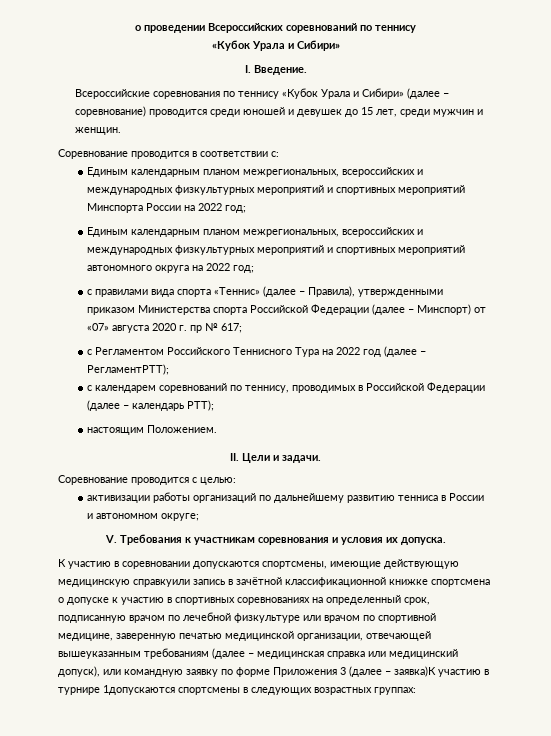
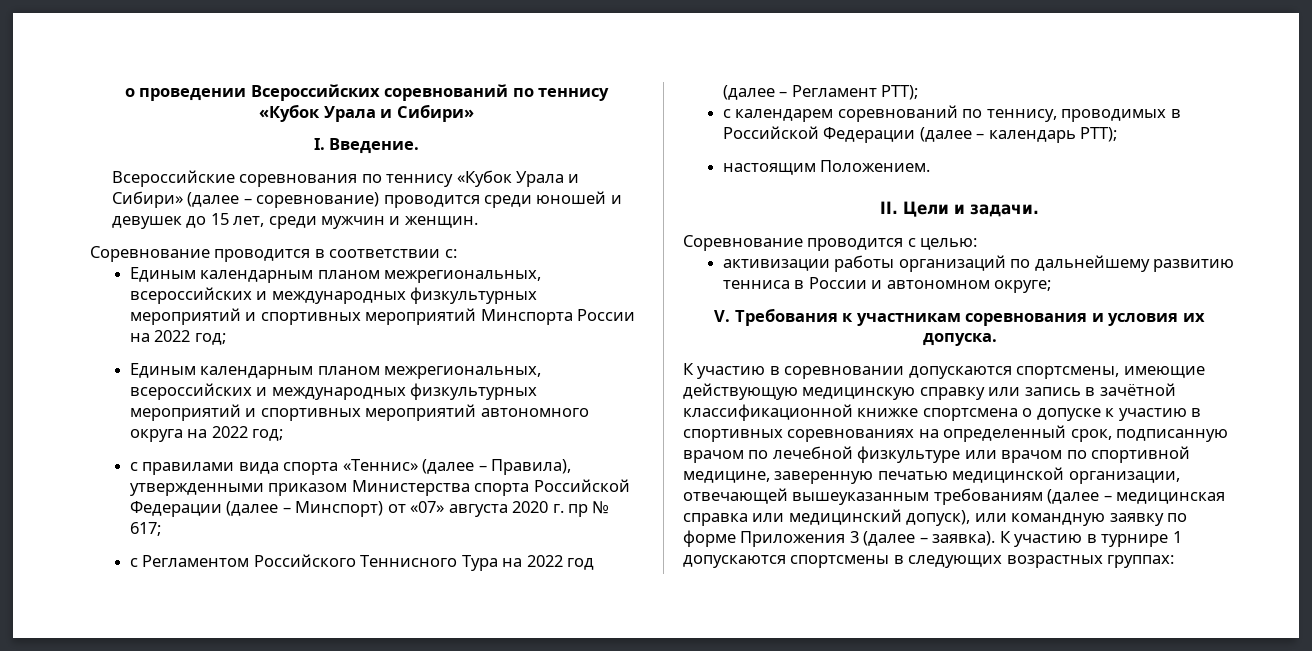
- с Регламентом Российского Теннисного Тура на 2022 год (далее – РегламентРТТ);
+ с Регламентом Российского Теннисного Тура на 2022 год (далее – Регламент РТТ);
- К участию в соревновании допускаются спортсмены, имеющие действующую медицинскую справкуили запись в зачётной классификационной книжке спортсмена о допуске к участию в спортивных соревнованиях на определенный срок, подписанную врачом по лечебной физкультуре или врачом по спортивной медицине, заверенную печатью медицинской организации, отвечающей вышеуказанным требованиям (далее – медицинская справка или медицинский допуск), или командную заявку по форме Приложения 3 (далее – заявка)К участию в турнире 1допускаются спортсмены в следующих возрастных группах:
+ К участию в соревновании допускаются спортсмены, имеющие действующую медицинскую справку или запись в зачётной классификационной книжке спортсмена о допуске к участию в спортивных соревнованиях на определенный срок, подписанную врачом по лечебной физкультуре или врачом по спортивной медицине, заверенную печатью медицинской организации, отвечающей вышеуказанным требованиям (далее – медицинская справка или медицинский допуск), или командную заявку по форме Приложения 3 (далее – заявка). К участию в турнире 1 допускаются спортсмены в следующих возрастных группах:

